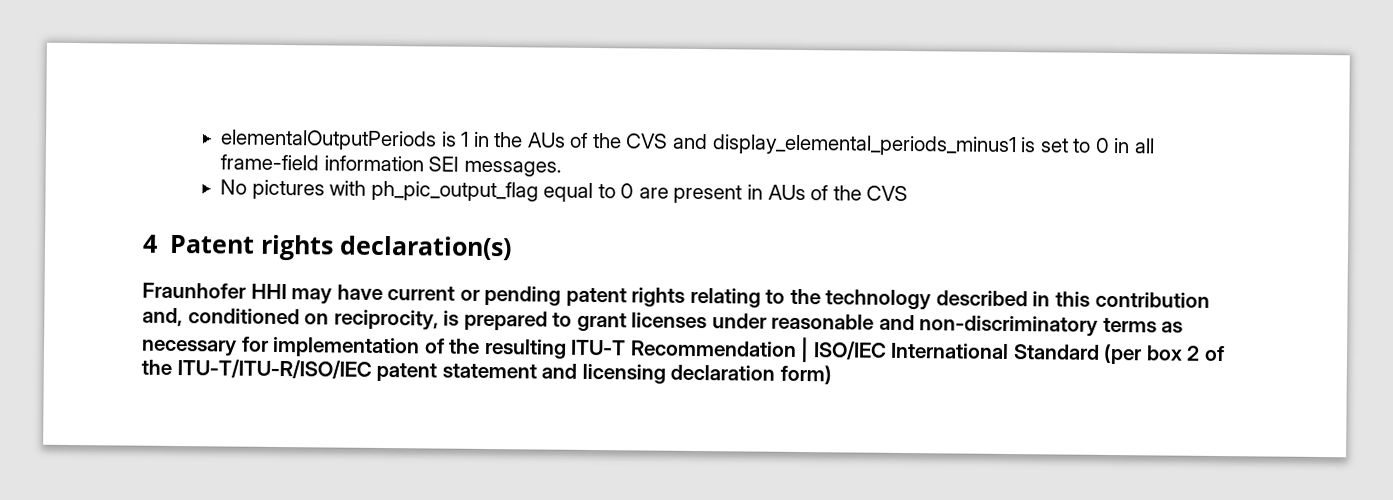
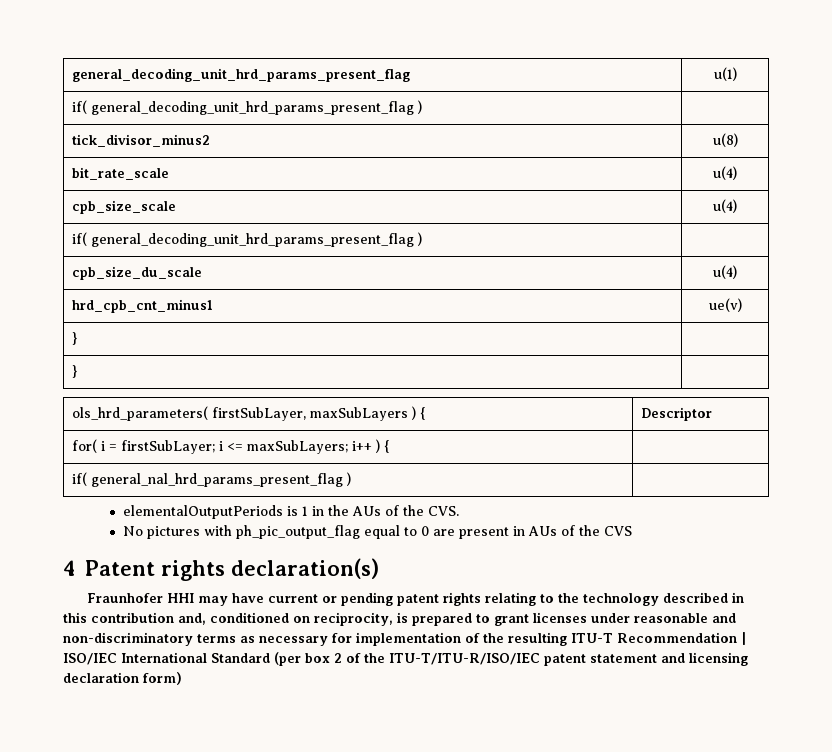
+ general_decoding_unit_hrd_params_present_flag | u(1)
+ if( general_decoding_unit_hrd_params_present_flag ) |
+ tick_divisor_minus2 | u(8)
+ bit_rate_scale | u(4)
+ cpb_size_scale | u(4)
+ if( general_decoding_unit_hrd_params_present_flag ) |
+ cpb_size_du_scale | u(4)
+ hrd_cpb_cnt_minus1 | ue(v)
+ } |
+ } |
+ ols_hrd_parameters( firstSubLayer, maxSubLayers ) { | Descriptor
+ for( i = firstSubLayer; i <= maxSubLayers; i++ ) { |
+ if( general_nal_hrd_params_present_flag ) |
- elementalOutputPeriods is 1 in the AUs of the CVS and display_elemental_periods_minus1 is set to 0 in all frame-field information SEI messages.
+ elementalOutputPeriods is 1 in the AUs of the CVS.

